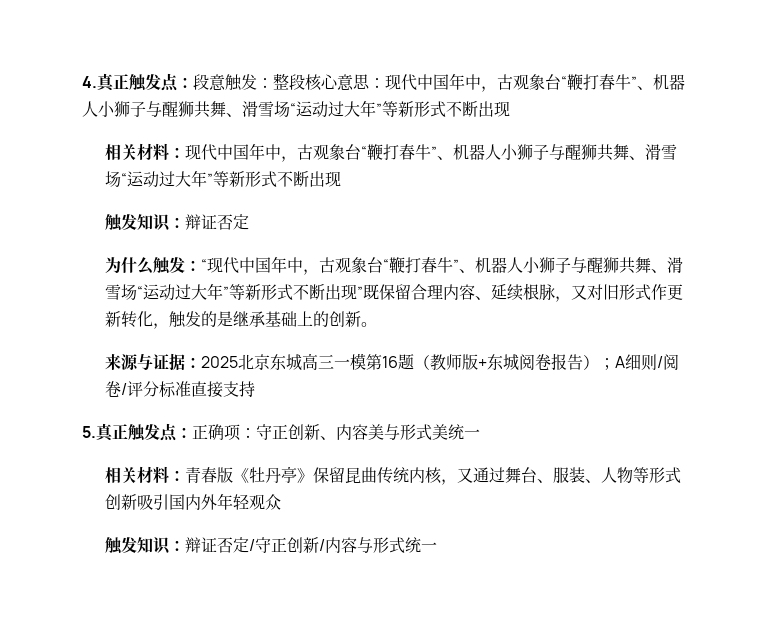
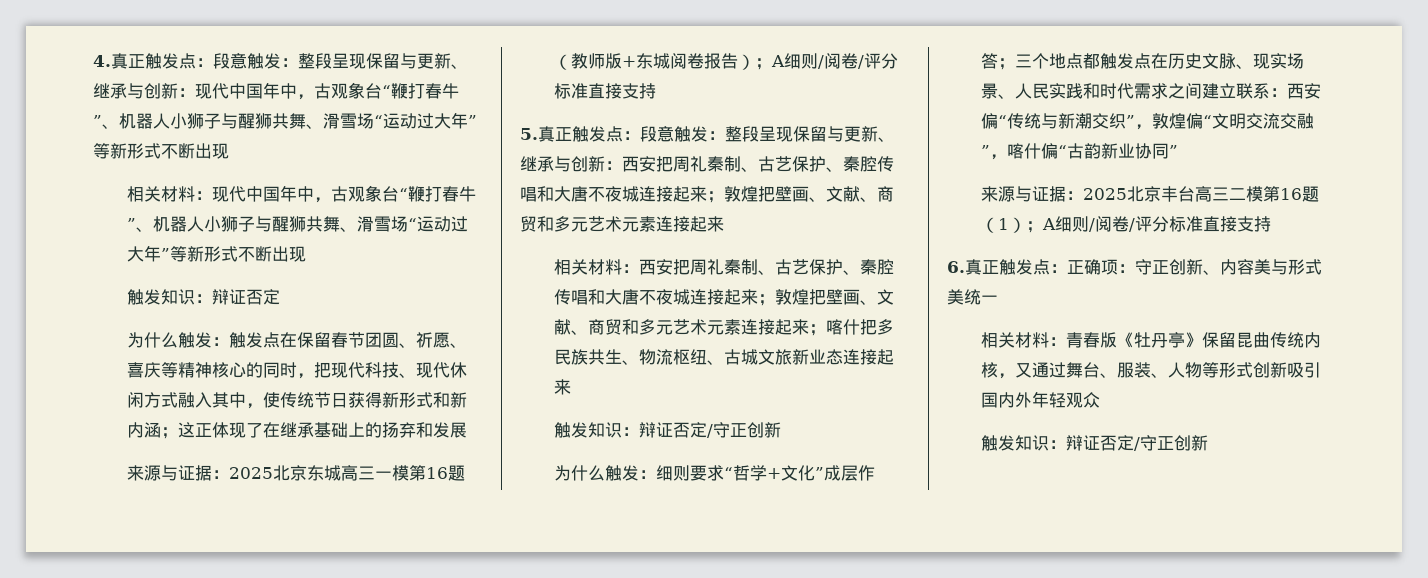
- 4.真正触发点：段意触发：整段核心意思：现代中国年中，古观象台“鞭打春牛”、机器人小狮子与醒狮共舞、滑雪场“运动过大年”等新形式不断出现
+ 4.真正触发点：段意触发：整段呈现保留与更新、继承与创新：现代中国年中，古观象台“鞭打春牛”、机器人小狮子与醒狮共舞、滑雪场“运动过大年”等新形式不断出现
- 为什么触发：“现代中国年中，古观象台“鞭打春牛”、机器人小狮子与醒狮共舞、滑雪场“运动过大年”等新形式不断出现”既保留合理内容、延续根脉，又对旧形式作更新转化，触发的是继承基础上的创新。
+ 为什么触发：触发点在保留春节团圆、祈愿、喜庆等精神核心的同时，把现代科技、现代休闲方式融入其中，使传统节日获得新形式和新内涵；这正体现了在继承基础上的扬弃和发展
- 5.真正触发点：正确项：守正创新、内容美与形式美统一
+ 5.真正触发点：段意触发：整段呈现保留与更新、继承与创新：西安把周礼秦制、古艺保护、秦腔传唱和大唐不夜城连接起来；敦煌把壁画、文献、商贸和多元艺术元素连接起来
+ 相关材料：西安把周礼秦制、古艺保护、秦腔传唱和大唐不夜城连接起来；敦煌把壁画、文献、商贸和多元艺术元素连接起来；喀什把多民族共生、物流枢纽、古城文旅新业态连接起来
+ 触发知识：辩证否定/守正创新
+ 为什么触发：细则要求“哲学+文化”成层作答；三个地点都触发点在历史文脉、现实场景、人民实践和时代需求之间建立联系：西安偏“传统与新潮交织”，敦煌偏“文明交流交融”，喀什偏“古韵新业协同”
+ 来源与证据：2025北京丰台高三二模第16题（1）；A细则/阅卷/评分标准直接支持
+ 6.真正触发点：正确项：守正创新、内容美与形式美统一
  相关材料：青春版《牡丹亭》保留昆曲传统内核，又通过舞台、服装、人物等形式创新吸引国内外年轻观众
- 触发知识：辩证否定/守正创新/内容与形式统一
+ 触发知识：辩证否定/守正创新

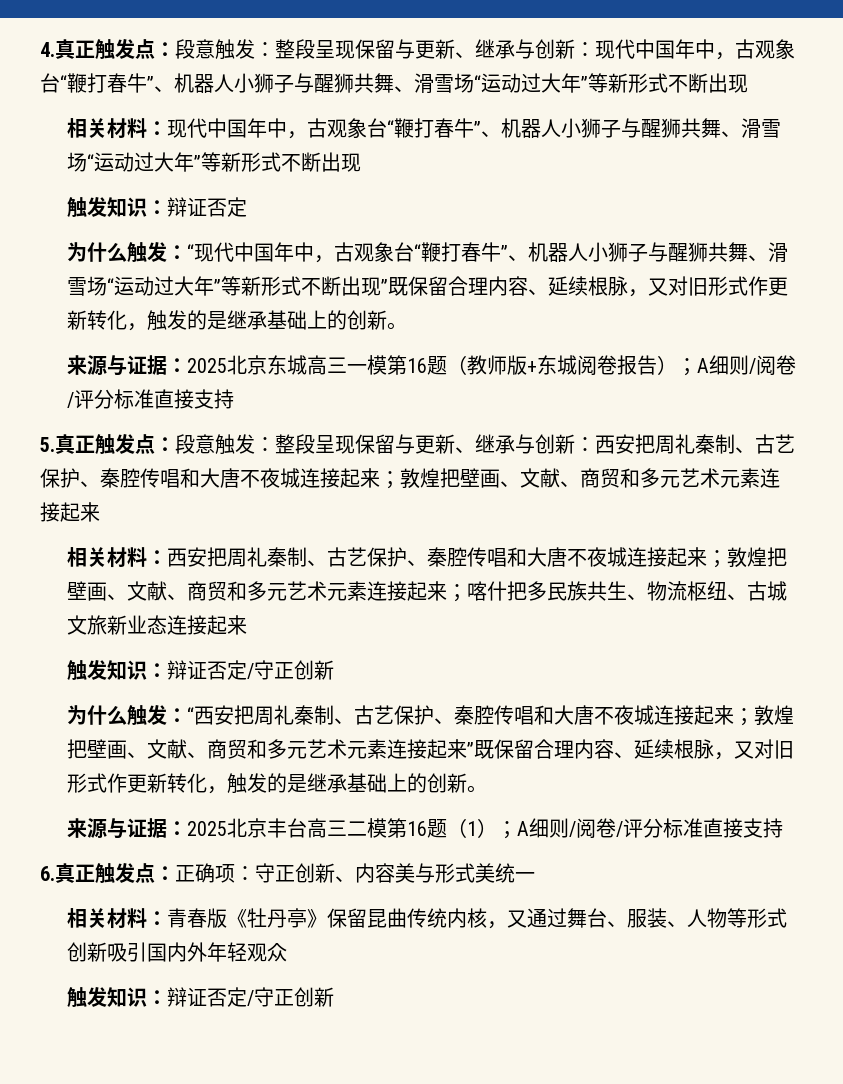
- 为什么触发：触发点在保留春节团圆、祈愿、喜庆等精神核心的同时，把现代科技、现代休闲方式融入其中，使传统节日获得新形式和新内涵；这正体现了在继承基础上的扬弃和发展
+ 为什么触发：“现代中国年中，古观象台“鞭打春牛”、机器人小狮子与醒狮共舞、滑雪场“运动过大年”等新形式不断出现”既保留合理内容、延续根脉，又对旧形式作更新转化，触发的是继承基础上的创新。
- 为什么触发：细则要求“哲学+文化”成层作答；三个地点都触发点在历史文脉、现实场景、人民实践和时代需求之间建立联系：西安偏“传统与新潮交织”，敦煌偏“文明交流交融”，喀什偏“古韵新业协同”
+ 为什么触发：“西安把周礼秦制、古艺保护、秦腔传唱和大唐不夜城连接起来；敦煌把壁画、文献、商贸和多元艺术元素连接起来”既保留合理内容、延续根脉，又对旧形式作更新转化，触发的是继承基础上的创新。

